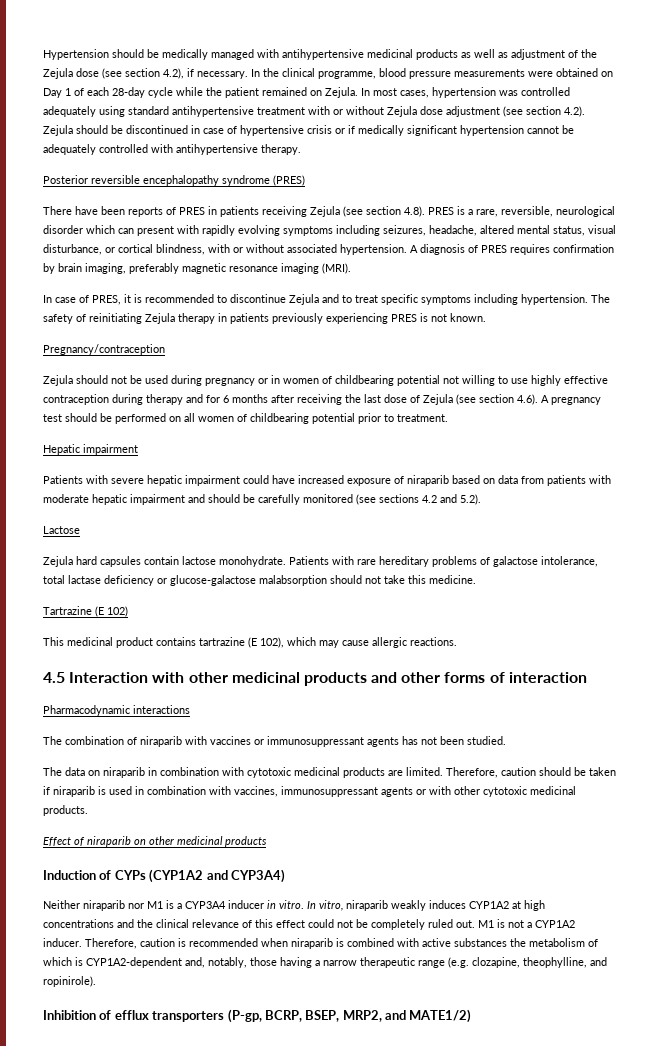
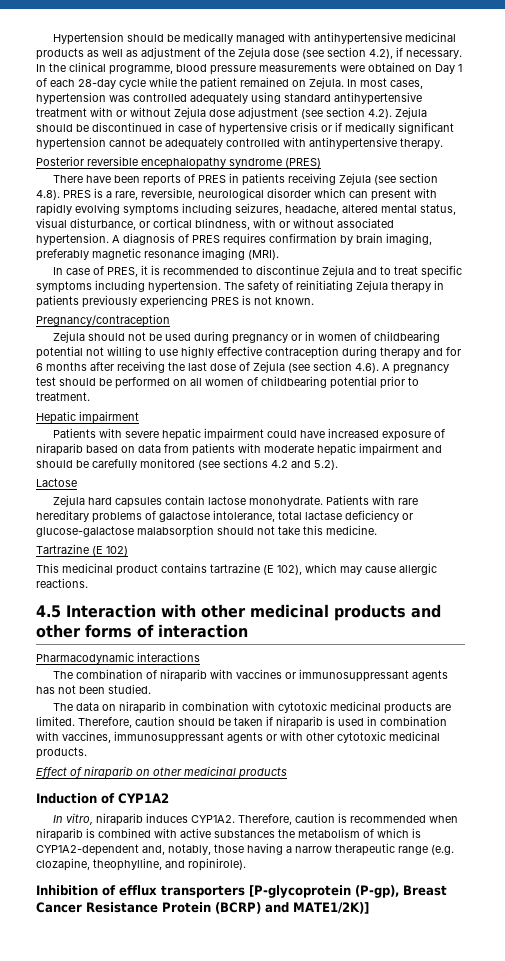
- Induction of CYPs (CYP1A2 and CYP3A4)
- Neither niraparib nor M1 is a CYP3A4 inducer in vitro. In vitro, niraparib weakly induces CYP1A2 at high concentrations and the clinical relevance of this effect could not be completely ruled out. M1 is not a CYP1A2 inducer.
+ Induction of CYP1A2
+ In vitro, niraparib induces CYP1A2.
- Inhibition of efflux transporters (P-gp, BCRP, BSEP, MRP2, and MATE1/2)
+ Inhibition of efflux transporters [P-glycoprotein (P-gp), Breast Cancer Resistance Protein (BCRP) and MATE1/2K)]

